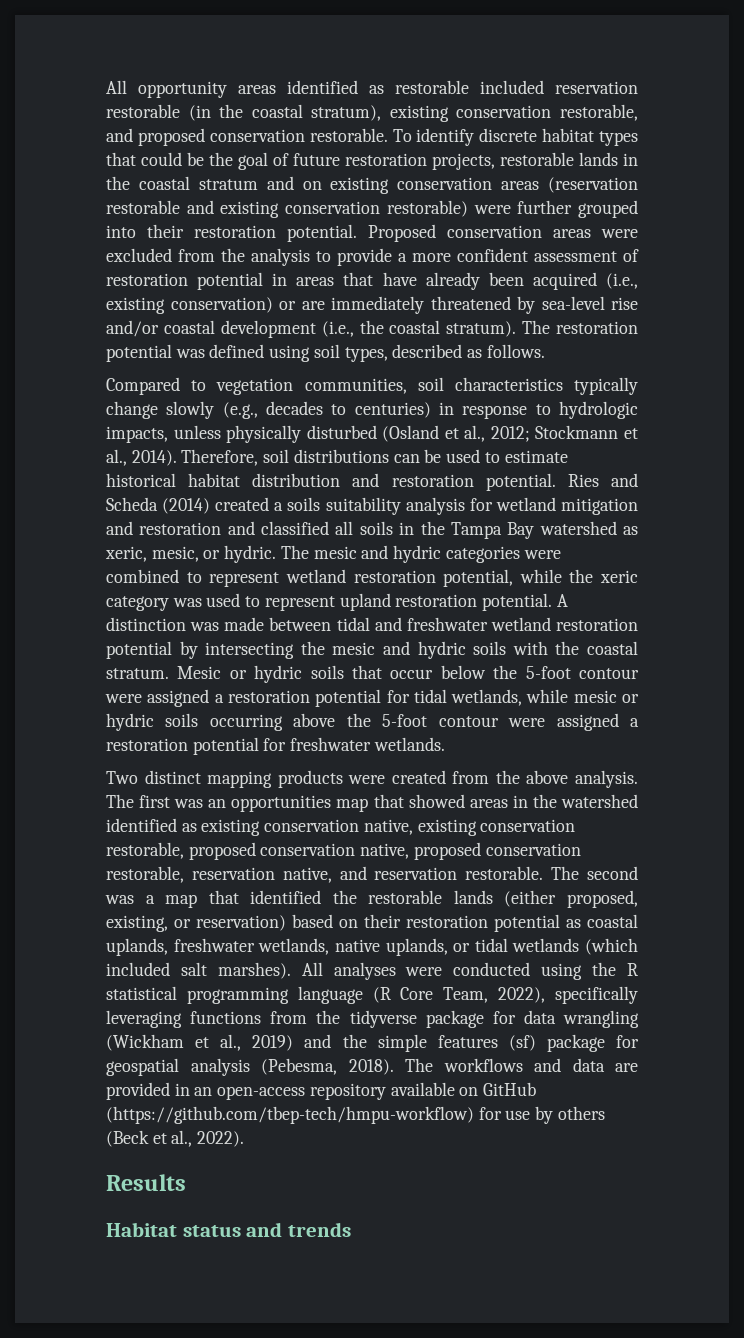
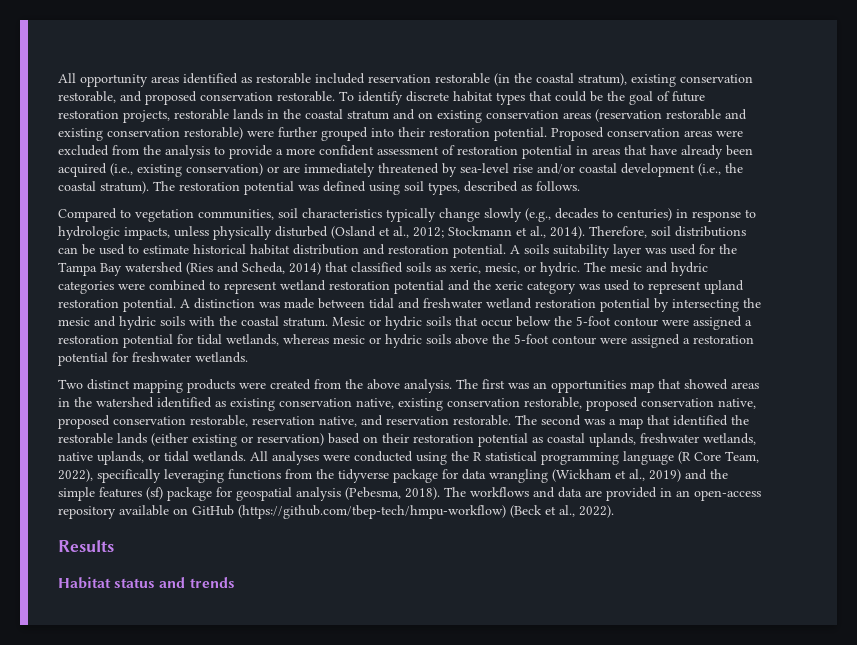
- Ries and Scheda (2014) created a soils suitability analysis for wetland mitigation and restoration and classified all soils in the Tampa Bay watershed as xeric, mesic, or hydric.
+ A soils suitability layer was used for the Tampa Bay watershed (Ries and Scheda, 2014) that classified soils as xeric, mesic, or hydric.
- The mesic and hydric categories were combined to represent wetland restoration potential, while the xeric category was used to represent upland restoration potential.
+ The mesic and hydric categories were combined to represent wetland restoration potential and the xeric category was used to represent upland restoration potential.
- Mesic or hydric soils that occur below the 5-foot contour were assigned a restoration potential for tidal wetlands, while mesic or hydric soils occurring above the 5-foot contour were assigned a restoration potential for freshwater wetlands.
+ Mesic or hydric soils that occur below the 5-foot contour were assigned a restoration potential for tidal wetlands, whereas mesic or hydric soils above the 5-foot contour were assigned a restoration potential for freshwater wetlands.
- The second was a map that identified the restorable lands (either proposed, existing, or reservation) based on their restoration potential as coastal uplands, freshwater wetlands, native uplands, or tidal wetlands (which included salt marshes).
+ The second was a map that identified the restorable lands (either existing or reservation) based on their restoration potential as coastal uplands, freshwater wetlands, native uplands, or tidal wetlands.
- The workflows and data are provided in an open-access repository available on GitHub (https://github.com/tbep-tech/hmpu-workflow) for use by others (Beck et al., 2022).
+ The workflows and data are provided in an open-access repository available on GitHub (https://github.com/tbep-tech/hmpu-workflow) (Beck et al., 2022).

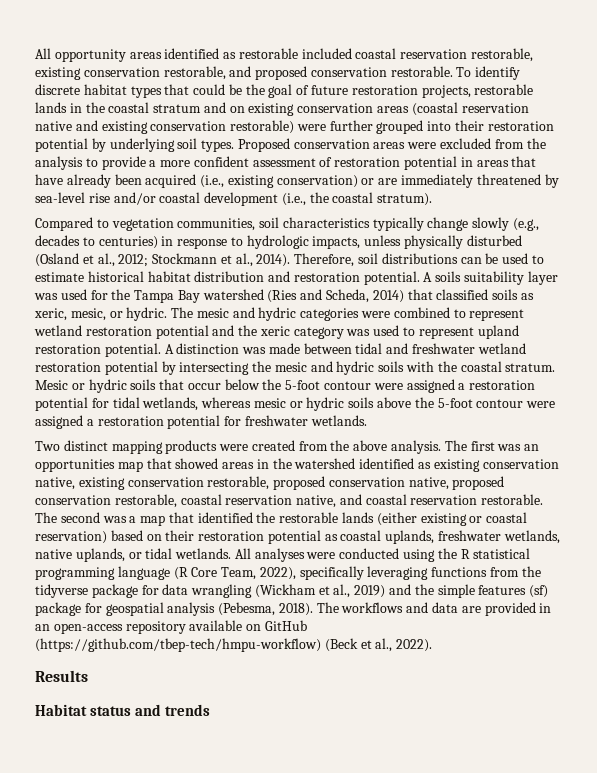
- All opportunity areas identified as restorable included reservation restorable (in the coastal stratum), existing conservation restorable, and proposed conservation restorable.
+ All opportunity areas identified as restorable included coastal reservation restorable, existing conservation restorable, and proposed conservation restorable.
- To identify discrete habitat types that could be the goal of future restoration projects, restorable lands in the coastal stratum and on existing conservation areas (reservation restorable and existing conservation restorable) were further grouped into their restoration potential.
+ To identify discrete habitat types that could be the goal of future restoration projects, restorable lands in the coastal stratum and on existing conservation areas (coastal reservation native and existing conservation restorable) were further grouped into their restoration potential by underlying soil types.
- The restoration potential was defined using soil types, described as follows.
- The first was an opportunities map that showed areas in the watershed identified as existing conservation native, existing conservation restorable, proposed conservation native, proposed conservation restorable, reservation native, and reservation restorable.
+ The first was an opportunities map that showed areas in the watershed identified as existing conservation native, existing conservation restorable, proposed conservation native, proposed conservation restorable, coastal reservation native, and coastal reservation restorable.
- The second was a map that identified the restorable lands (either existing or reservation) based on their restoration potential as coastal uplands, freshwater wetlands, native uplands, or tidal wetlands.
+ The second was a map that identified the restorable lands (either existing or coastal reservation) based on their restoration potential as coastal uplands, freshwater wetlands, native uplands, or tidal wetlands.

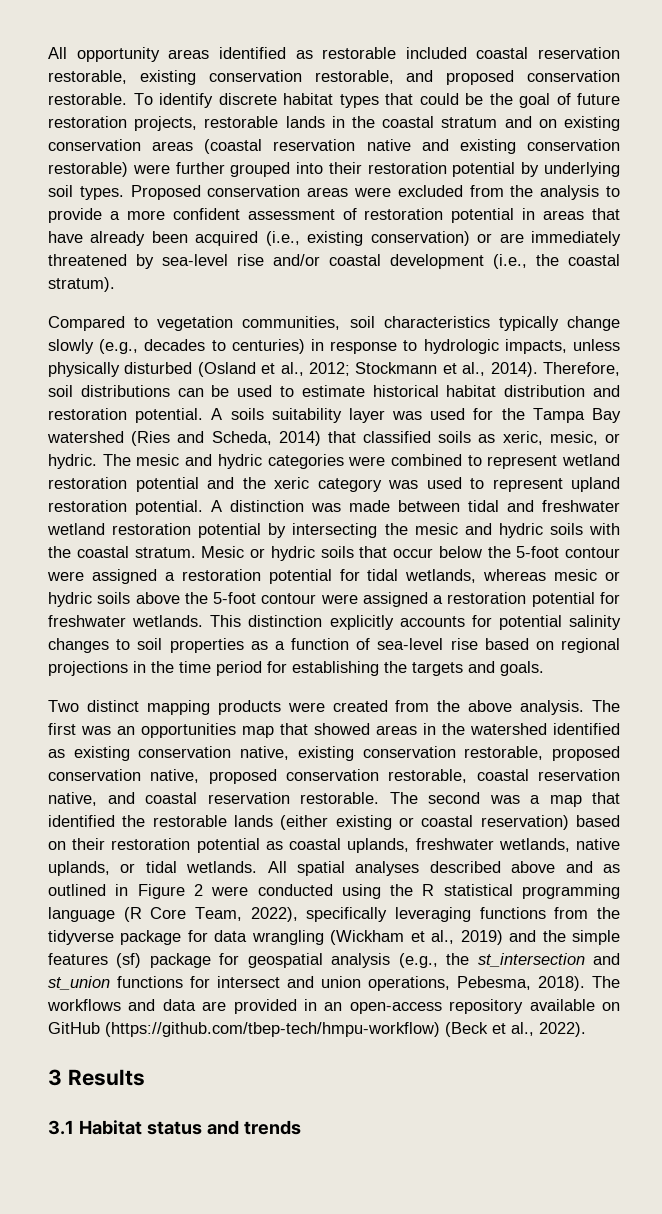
+ This distinction explicitly accounts for potential salinity changes to soil properties as a function of sea-level rise based on regional projections in the time period for establishing the targets and goals.
- All analyses were conducted using the R statistical programming language (R Core Team, 2022), specifically leveraging functions from the tidyverse package for data wrangling (Wickham et al., 2019) and the simple features (sf) package for geospatial analysis (Pebesma, 2018).
+ All spatial analyses described above and as outlined in Figure 2 were conducted using the R statistical programming language (R Core Team, 2022), specifically leveraging functions from the tidyverse package for data wrangling (Wickham et al., 2019) and the simple features (sf) package for geospatial analysis (e.g., the st_intersection and st_union functions for intersect and union operations, Pebesma, 2018).
- Results
+ 3 Results
- Habitat status and trends
+ 3.1 Habitat status and trends

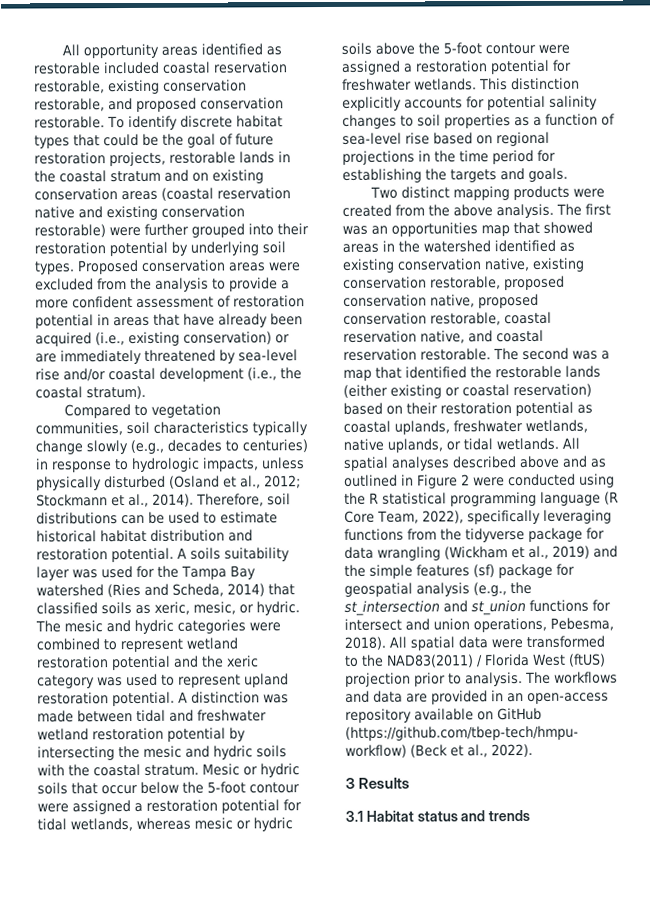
+ All spatial data were transformed to the NAD83(2011) / Florida West (ftUS) projection prior to analysis.

